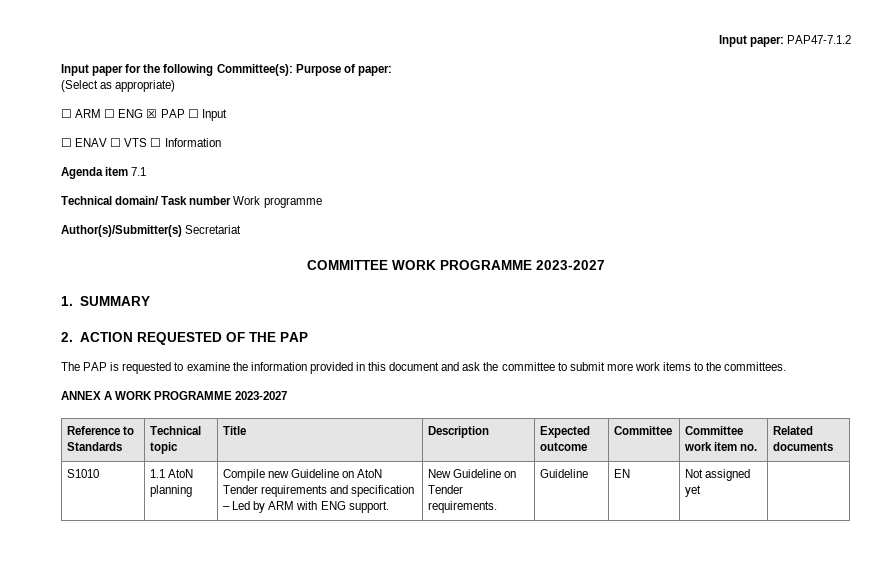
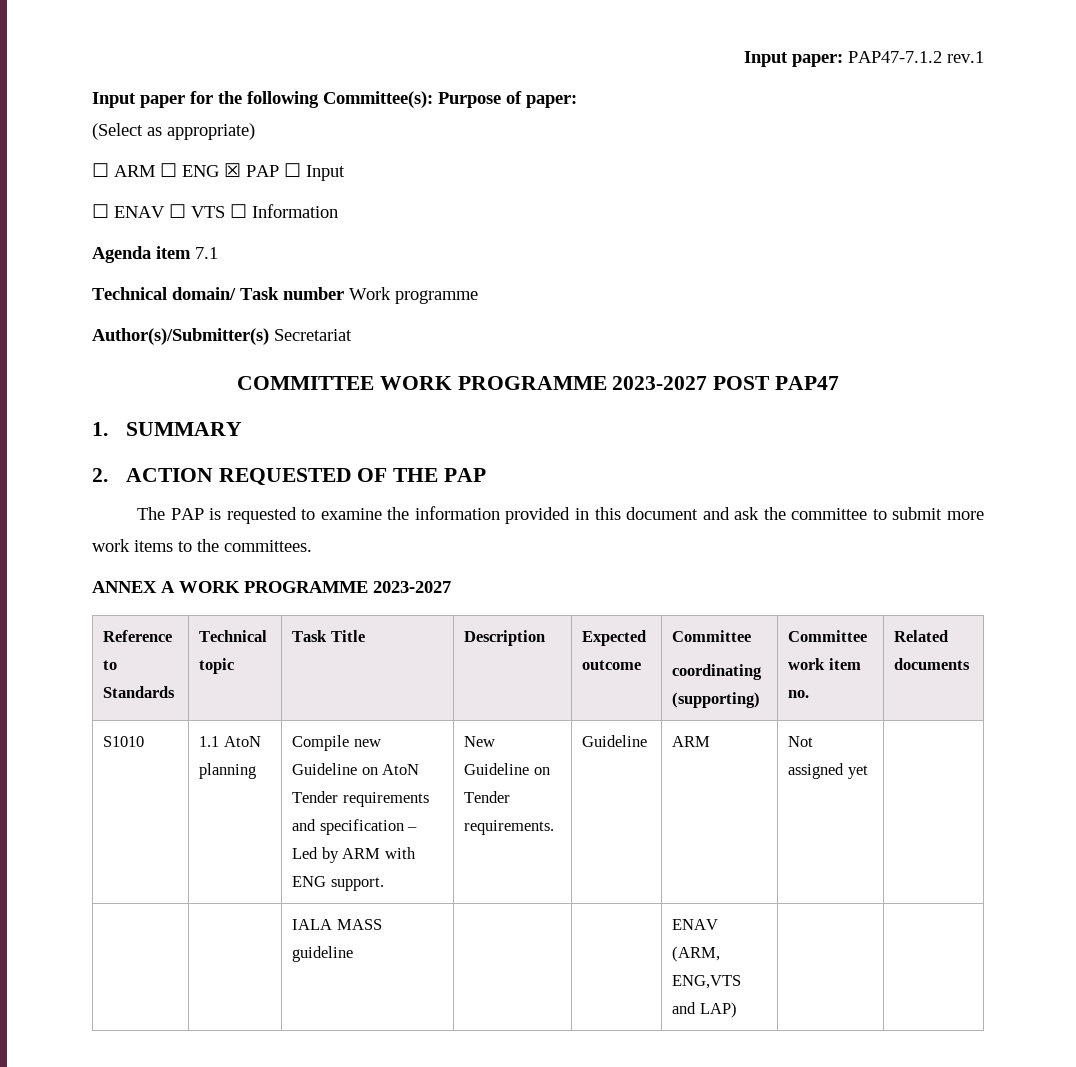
- Input paper: PAP47-7.1.2
+ Input paper: PAP47-7.1.2 rev.1
- COMMITTEE WORK PROGRAMME 2023-2027
+ COMMITTEE WORK PROGRAMME 2023-2027 POST PAP47
- Reference to Standards | Technical topic | Title | Description | Expected outcome | Committee | Committee work item no. | Related documents
+ Reference to Standards | Technical topic | Task Title | Description | Expected outcome | Committee
+ coordinating (supporting) | Committee work item no. | Related documents
- S1010 | 1.1 AtoN planning | Compile new Guideline on AtoN Tender requirements and specification – Led by ARM with ENG support. | New Guideline on Tender requirements. | Guideline | EN | Not assigned yet |
+ S1010 | 1.1 AtoN planning | Compile new Guideline on AtoN Tender requirements and specification – Led by ARM with ENG support. | New Guideline on Tender requirements. | Guideline | ARM | Not assigned yet |
+ | | IALA MASS guideline | | | ENAV (ARM, ENG,VTS and LAP) | |

